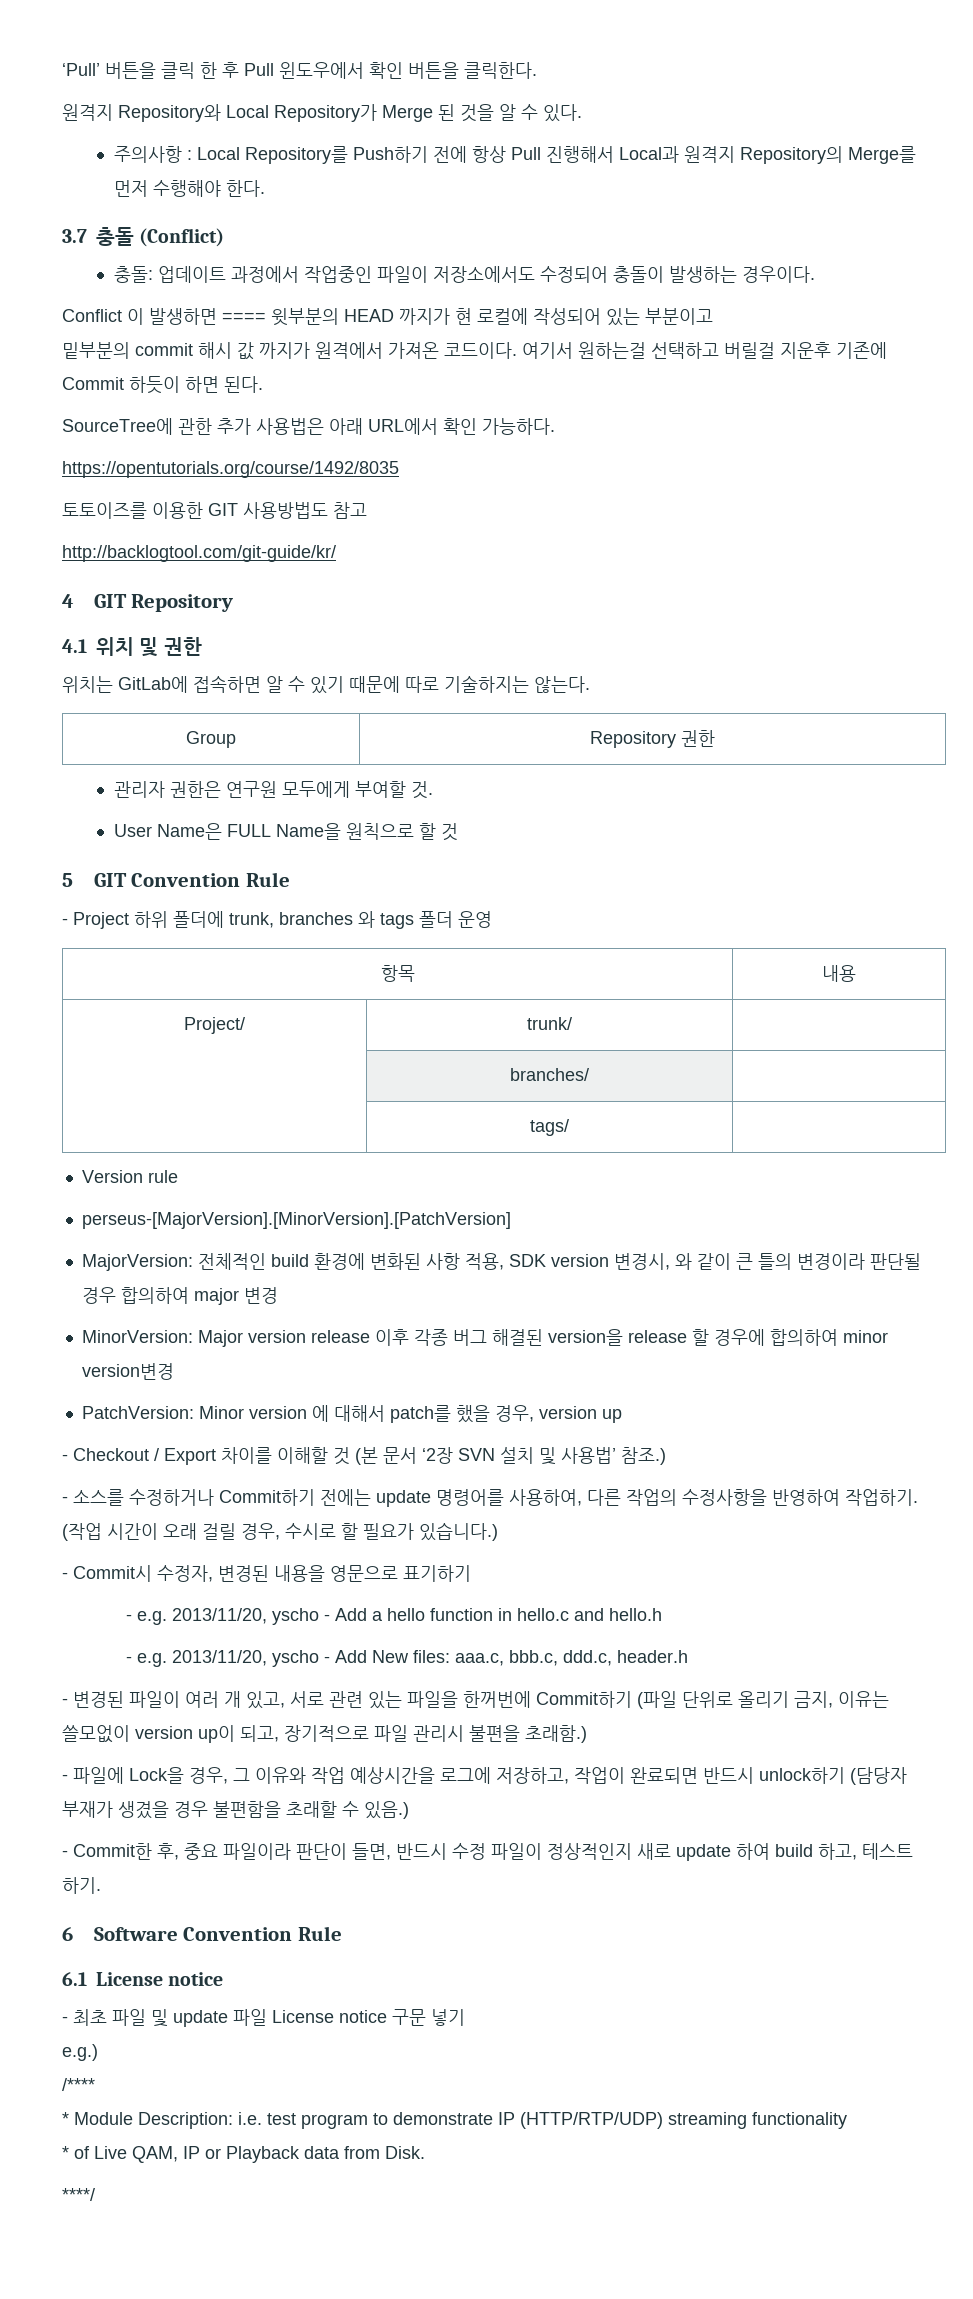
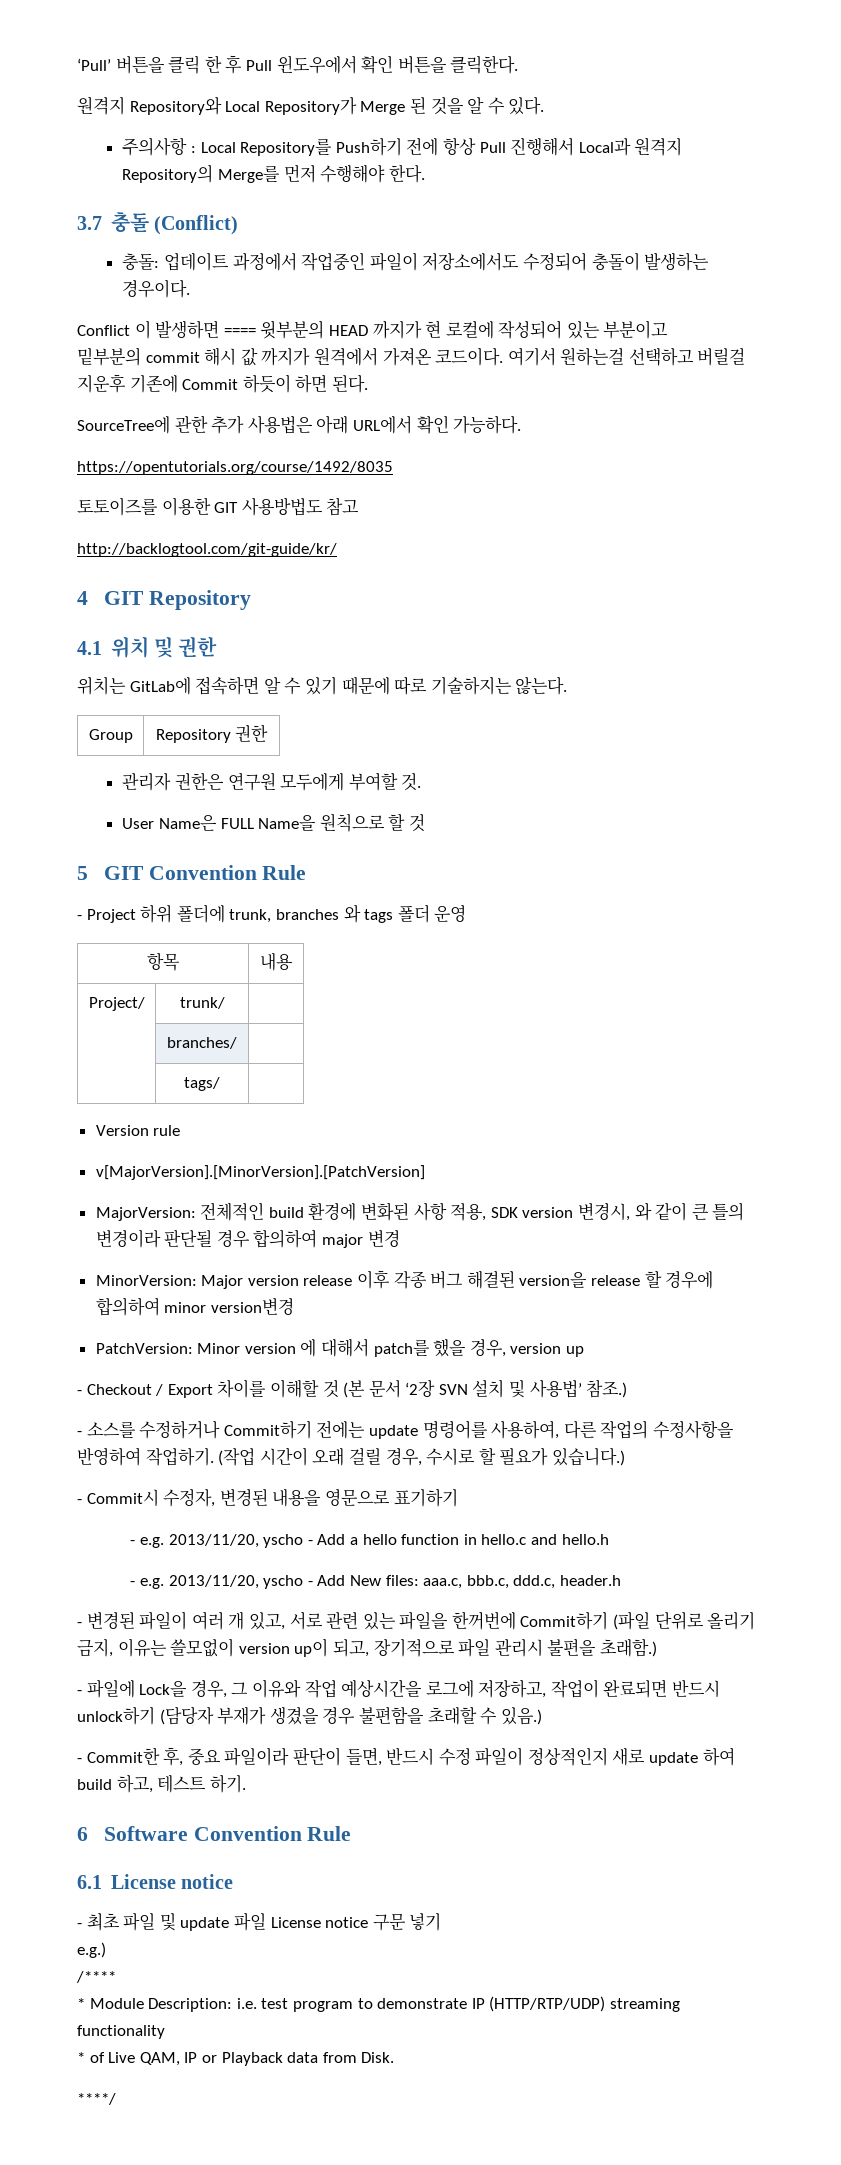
- perseus-[MajorVersion].[MinorVersion].[PatchVersion]
+ v[MajorVersion].[MinorVersion].[PatchVersion]

